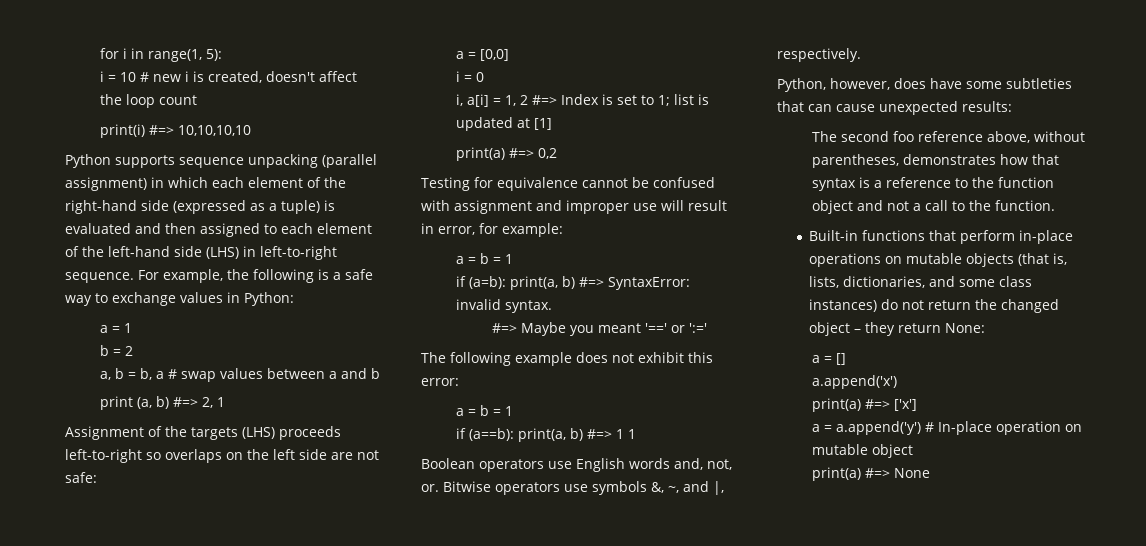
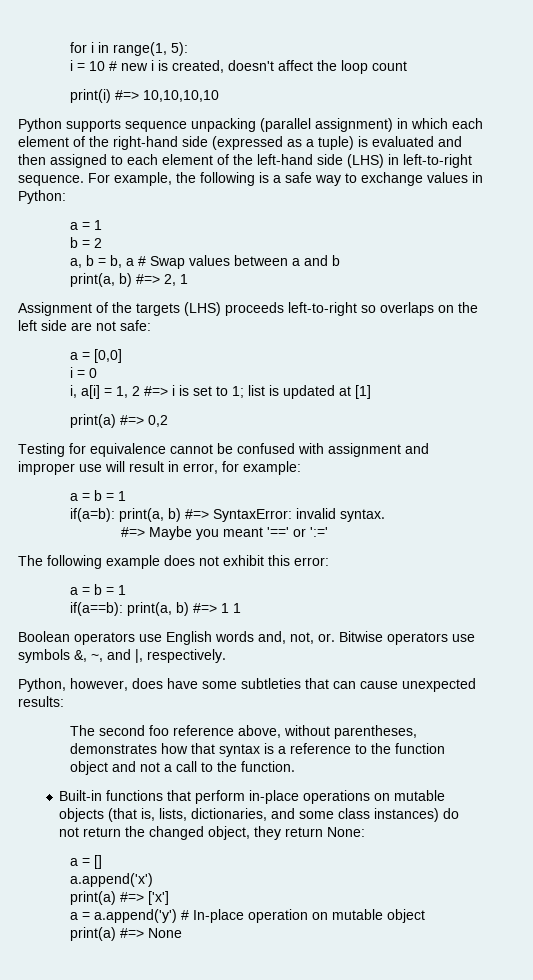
- a, b = b, a # swap values between a and b
+ a, b = b, a # Swap values between a and b
- print (a, b) #=> 2, 1
+ print(a, b) #=> 2, 1
- i, a[i] = 1, 2 #=> Index is set to 1; list is updated at [1]
+ i, a[i] = 1, 2 #=> i is set to 1; list is updated at [1]
- if (a=b): print(a, b) #=> SyntaxError: invalid syntax.
+ if(a=b): print(a, b) #=> SyntaxError: invalid syntax.
- if (a==b): print(a, b) #=> 1 1
+ if(a==b): print(a, b) #=> 1 1
- Built-in functions that perform in-place operations on mutable objects (that is, lists, dictionaries, and some class instances) do not return the changed object – they return None:
+ Built-in functions that perform in-place operations on mutable objects (that is, lists, dictionaries, and some class instances) do not return the changed object, they return None:

